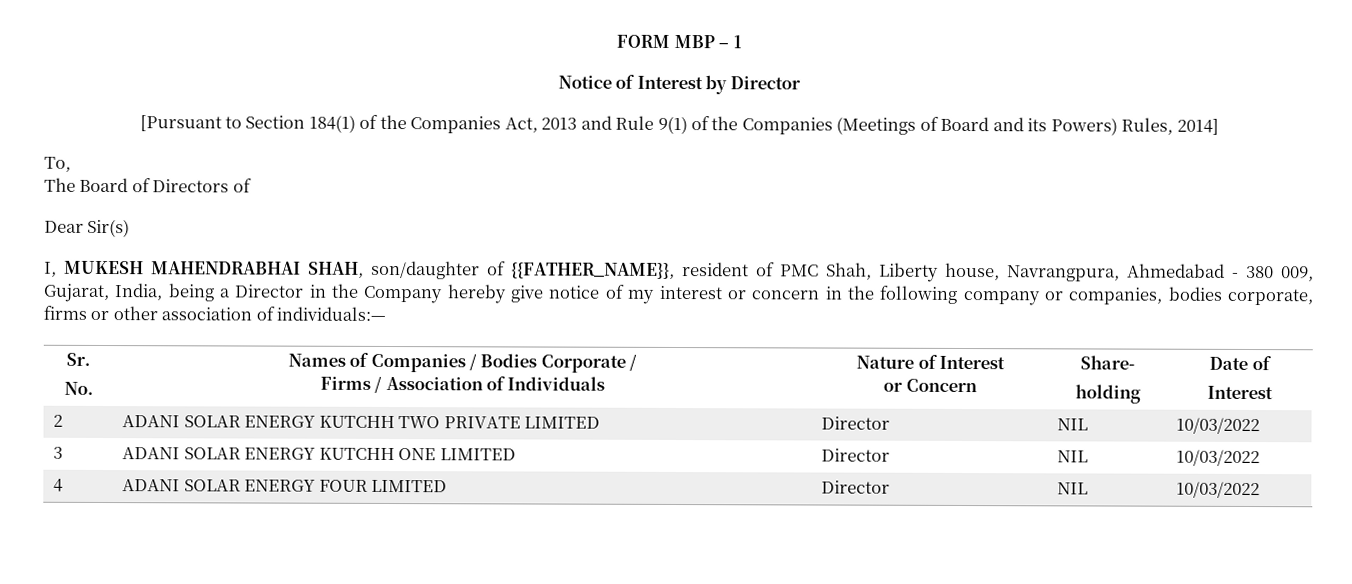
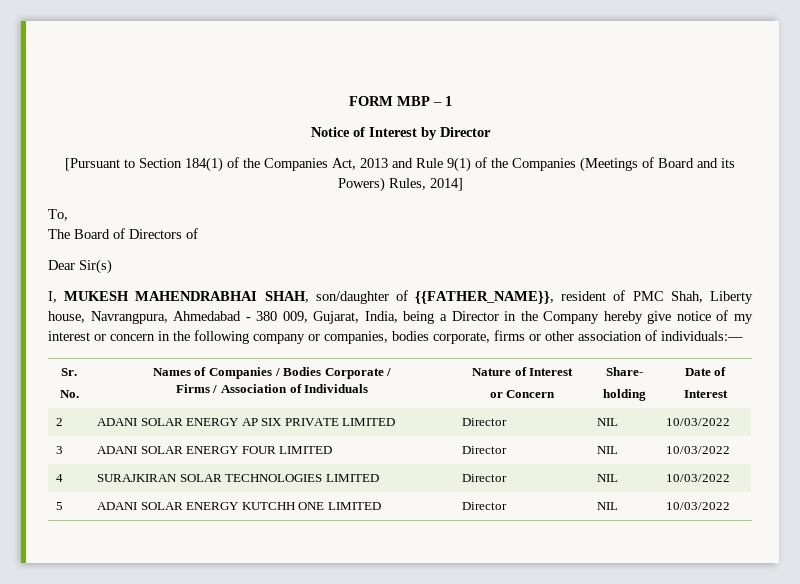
- 2 | ADANI SOLAR ENERGY KUTCHH TWO PRIVATE LIMITED | Director | NIL | 10/03/2022
+ 2 | ADANI SOLAR ENERGY AP SIX PRIVATE LIMITED | Director | NIL | 10/03/2022
- 3 | ADANI SOLAR ENERGY KUTCHH ONE LIMITED | Director | NIL | 10/03/2022
+ 3 | ADANI SOLAR ENERGY FOUR LIMITED | Director | NIL | 10/03/2022
- 4 | ADANI SOLAR ENERGY FOUR LIMITED | Director | NIL | 10/03/2022
+ 4 | SURAJKIRAN SOLAR TECHNOLOGIES LIMITED | Director | NIL | 10/03/2022
+ 5 | ADANI SOLAR ENERGY KUTCHH ONE LIMITED | Director | NIL | 10/03/2022

